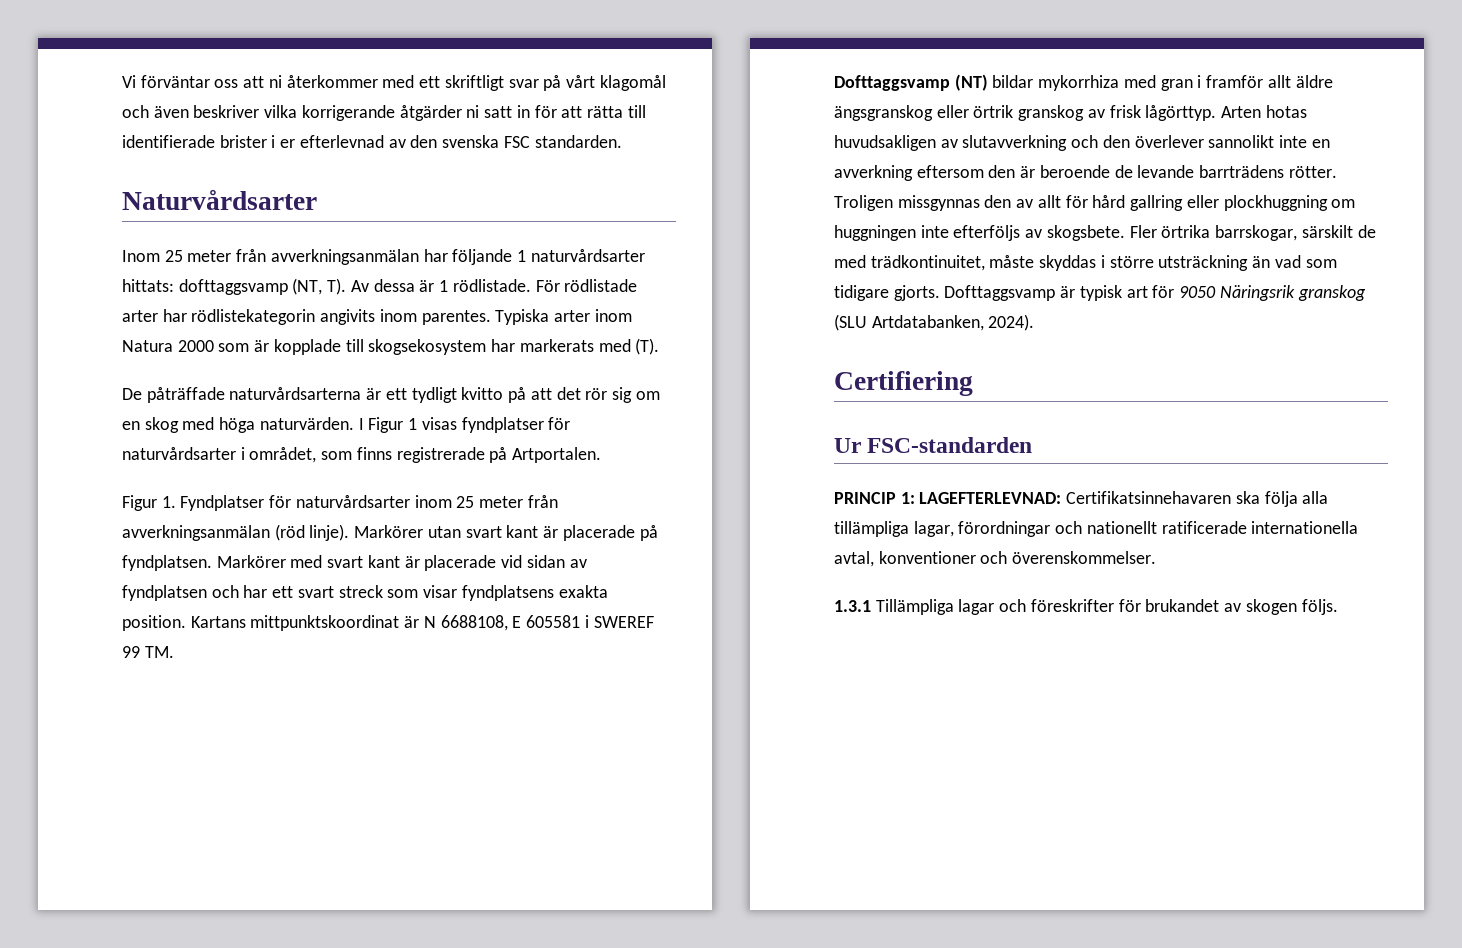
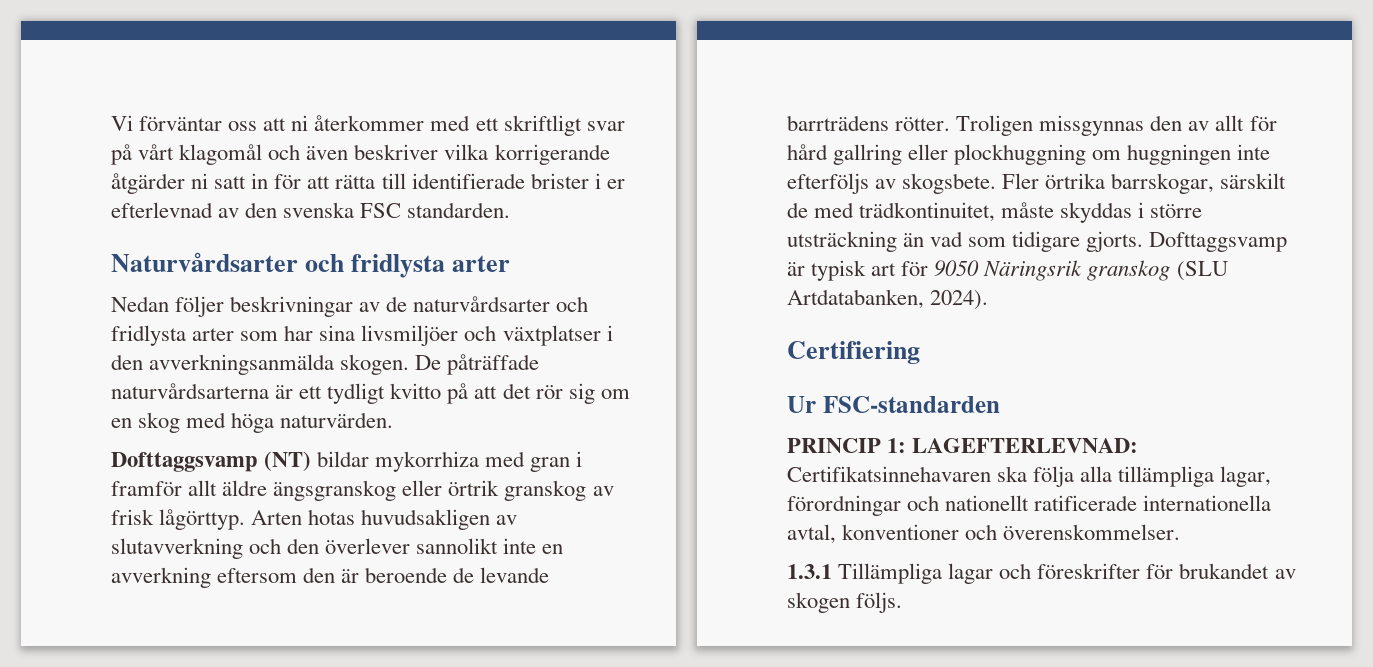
- Naturvårdsarter
- Inom 25 meter från avverkningsanmälan har följande 1 naturvårdsarter hittats: dofttaggsvamp (NT, T). Av dessa är 1 rödlistade. För rödlistade arter har rödlistekategorin angivits inom parentes. Typiska arter inom Natura 2000 som är kopplade till skogsekosystem har markerats med (T).
- De påträffade naturvårdsarterna är ett tydligt kvitto på att det rör sig om en skog med höga naturvärden. I Figur 1 visas fyndplatser för naturvårdsarter i området, som finns registrerade på Artportalen.
- Figur 1. Fyndplatser för naturvårdsarter inom 25 meter från avverkningsanmälan (röd linje). Markörer utan svart kant är placerade på fyndplatsen. Markörer med svart kant är placerade vid sidan av fyndplatsen och har ett svart streck som visar fyndplatsens exakta position. Kartans mittpunktskoordinat är N 6688108, E 605581 i SWEREF 99 TM.
+ Naturvårdsarter och fridlysta arter
+ Nedan följer beskrivningar av de naturvårdsarter och fridlysta arter som har sina livsmiljöer och växtplatser i den avverkningsanmälda skogen. De påträffade naturvårdsarterna är ett tydligt kvitto på att det rör sig om en skog med höga naturvärden.

